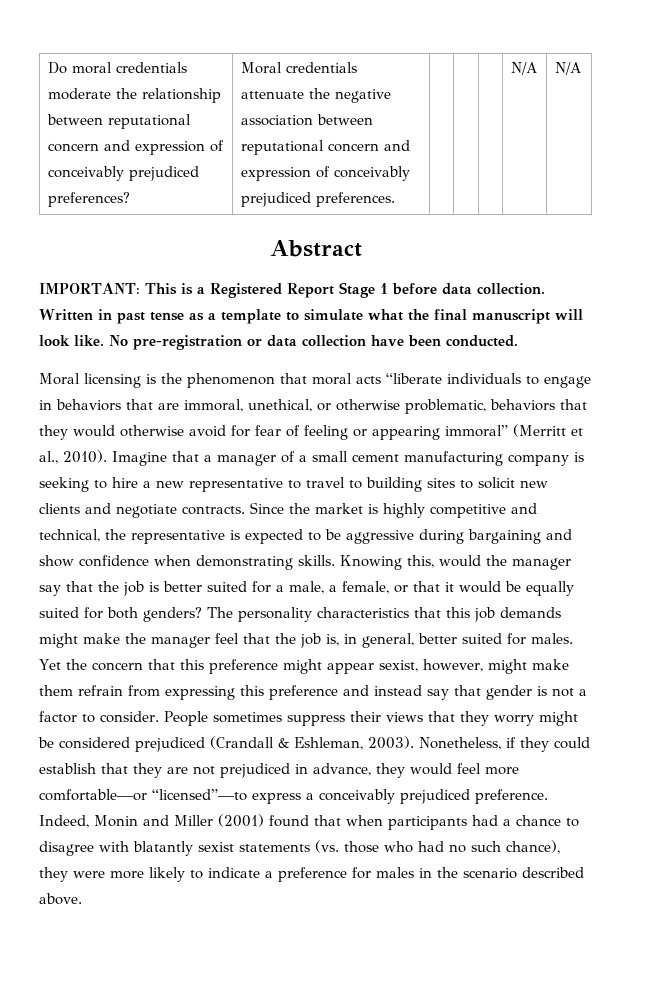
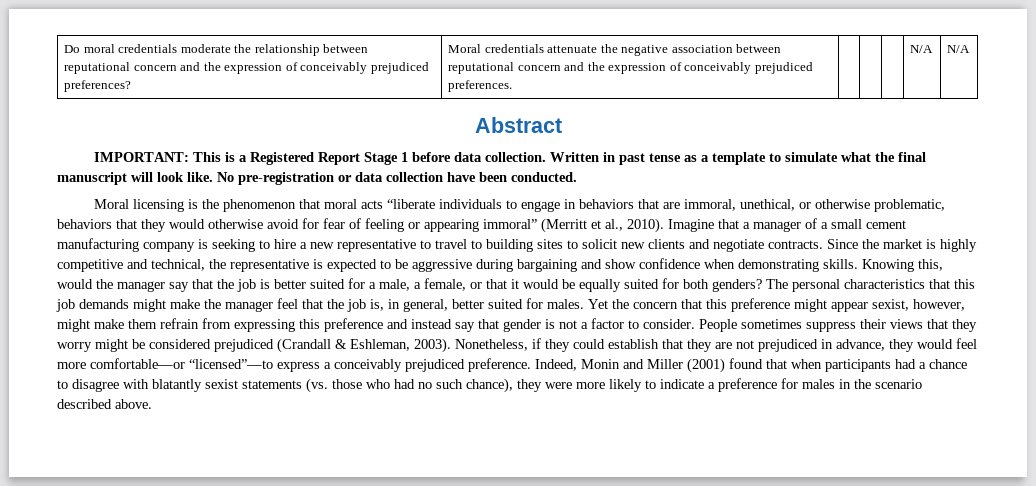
- Do moral credentials moderate the relationship between reputational concern and expression of conceivably prejudiced preferences? | Moral credentials attenuate the negative association between reputational concern and expression of conceivably prejudiced preferences. | | | | N/A | N/A
+ Do moral credentials moderate the relationship between reputational concern and the expression of conceivably prejudiced preferences? | Moral credentials attenuate the negative association between reputational concern and the expression of conceivably prejudiced preferences. | | | | N/A | N/A
- The personality characteristics that this job demands might make the manager feel that the job is, in general, better suited for males.
+ The personal characteristics that this job demands might make the manager feel that the job is, in general, better suited for males.

